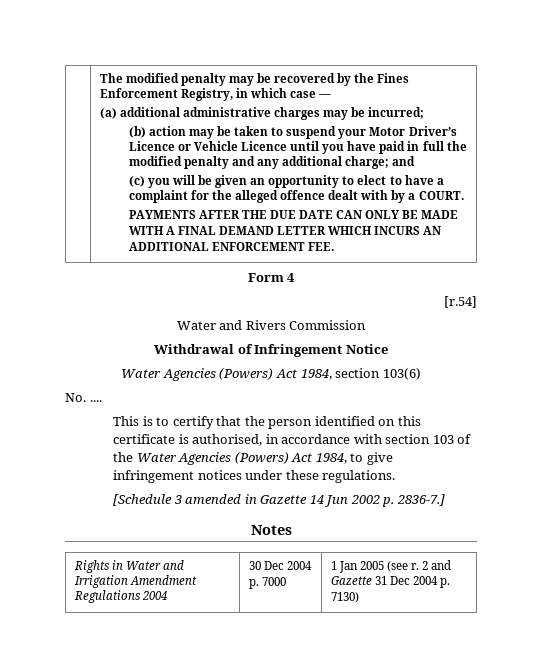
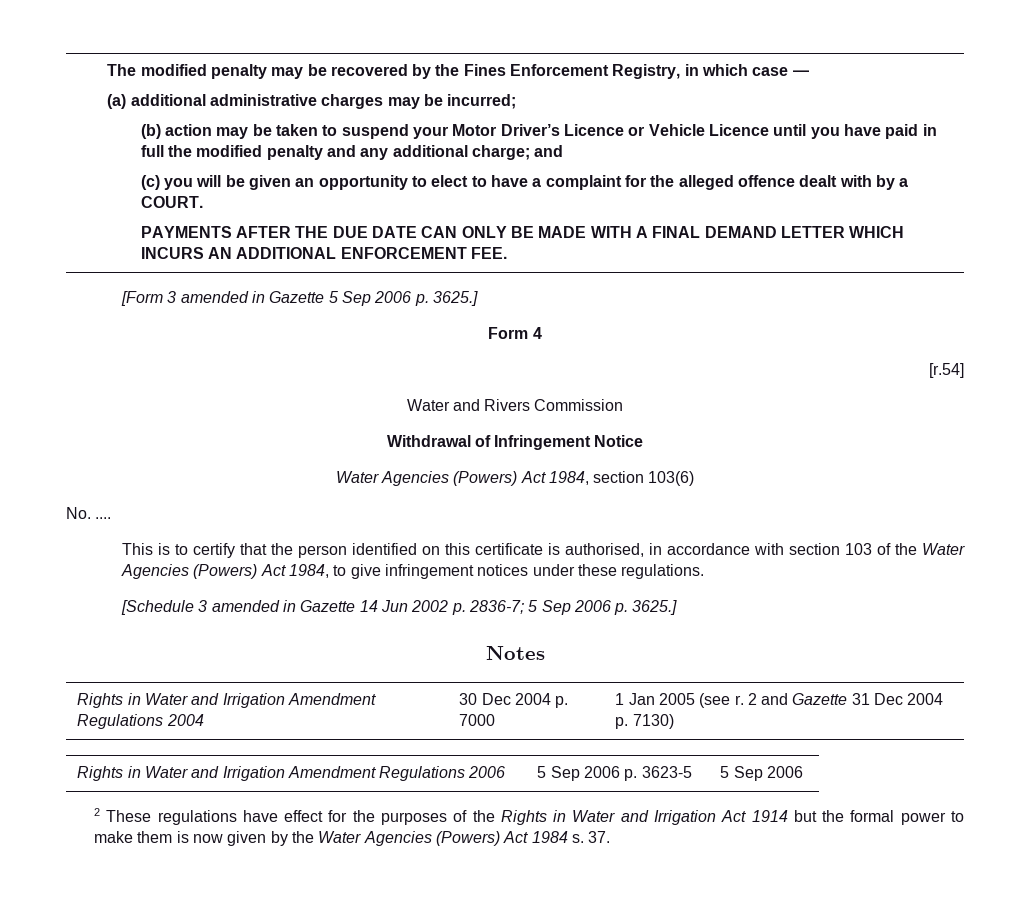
+ [Form 3 amended in Gazette 5 Sep 2006 p. 3625.]
- [Schedule 3 amended in Gazette 14 Jun 2002 p. 2836-7.]
+ [Schedule 3 amended in Gazette 14 Jun 2002 p. 2836-7; 5 Sep 2006 p. 3625.]
+ Rights in Water and Irrigation Amendment Regulations 2006 | 5 Sep 2006 p. 3623-5 | 5 Sep 2006
+ 2 These regulations have effect for the purposes of the Rights in Water and Irrigation Act 1914 but the formal power to make them is now given by the Water Agencies (Powers) Act 1984 s. 37.

